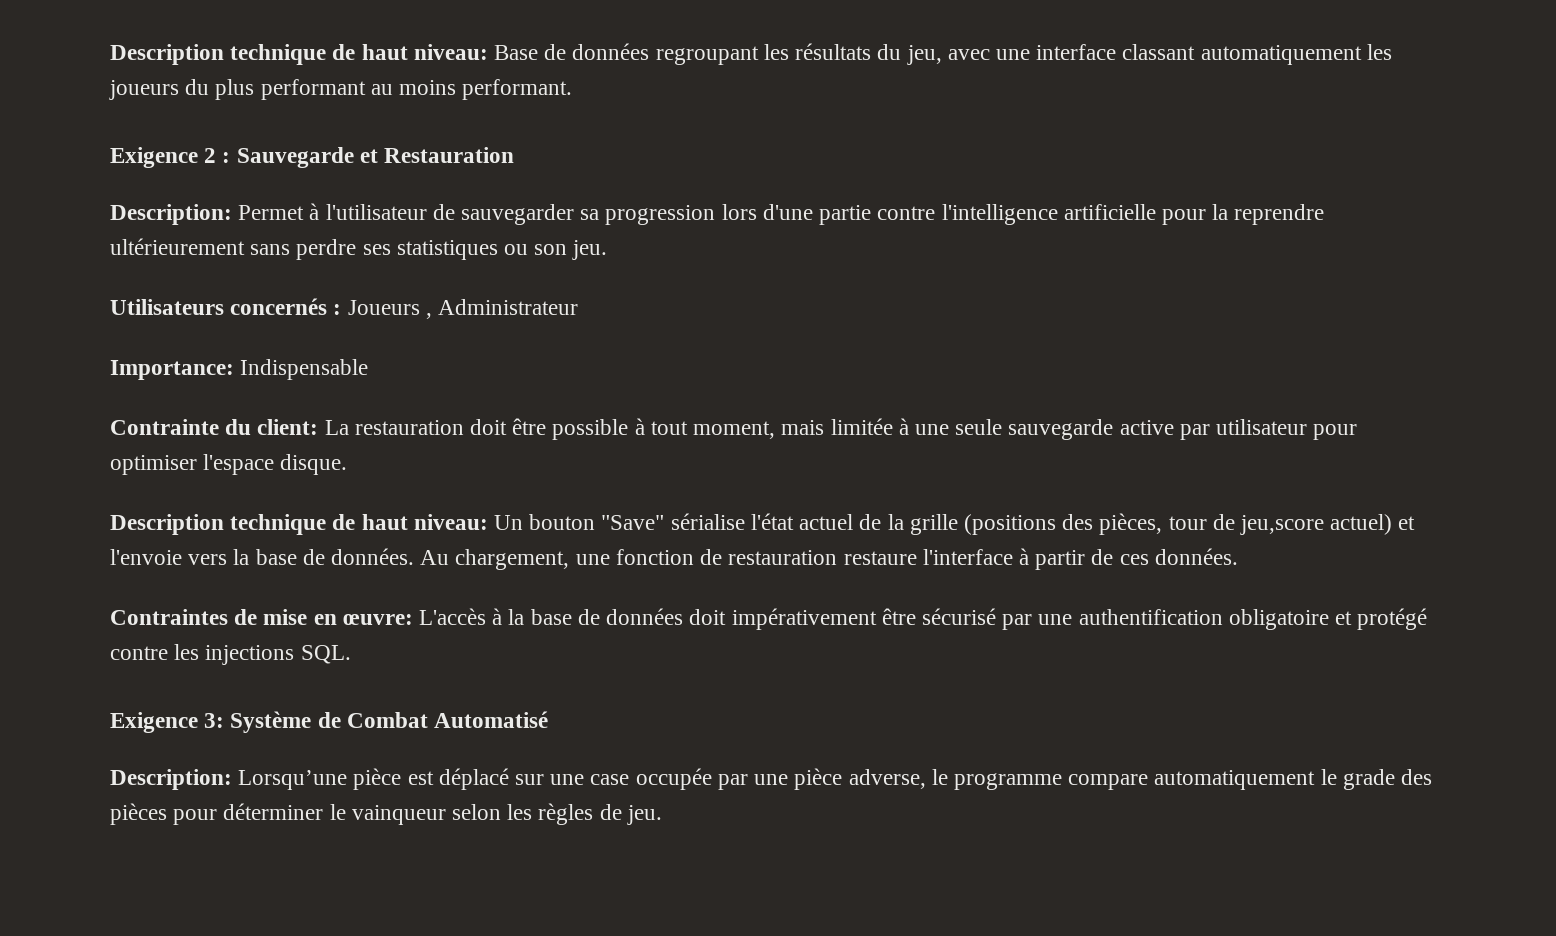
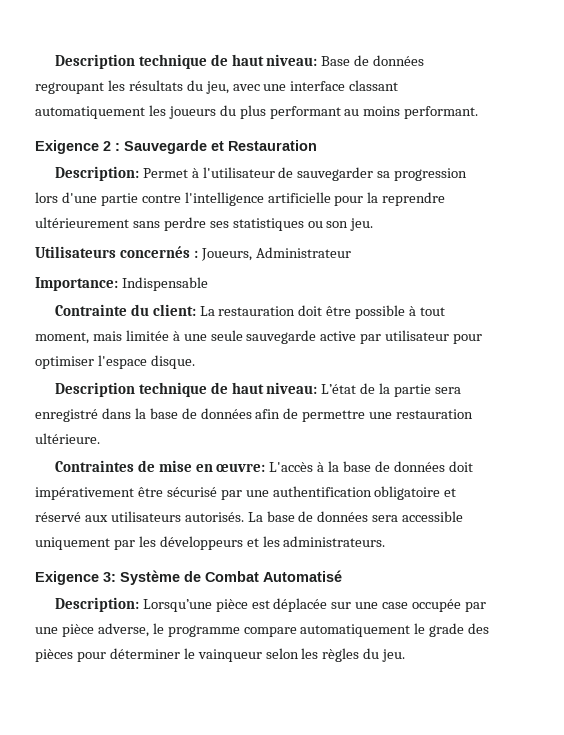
- Utilisateurs concernés : Joueurs , Administrateur
+ Utilisateurs concernés : Joueurs, Administrateur
- Description technique de haut niveau: Un bouton "Save" sérialise l'état actuel de la grille (positions des pièces, tour de jeu,score actuel) et l'envoie vers la base de données. Au chargement, une fonction de restauration restaure l'interface à partir de ces données.
+ Description technique de haut niveau: L’état de la partie sera enregistré dans la base de données afin de permettre une restauration ultérieure.
- Contraintes de mise en œuvre: L'accès à la base de données doit impérativement être sécurisé par une authentification obligatoire et protégé contre les injections SQL.
+ Contraintes de mise en œuvre: L'accès à la base de données doit impérativement être sécurisé par une authentification obligatoire et réservé aux utilisateurs autorisés. La base de données sera accessible uniquement par les développeurs et les administrateurs.
- Description: Lorsqu’une pièce est déplacé sur une case occupée par une pièce adverse, le programme compare automatiquement le grade des pièces pour déterminer le vainqueur selon les règles de jeu.
+ Description: Lorsqu’une pièce est déplacée sur une case occupée par une pièce adverse, le programme compare automatiquement le grade des pièces pour déterminer le vainqueur selon les règles du jeu.

